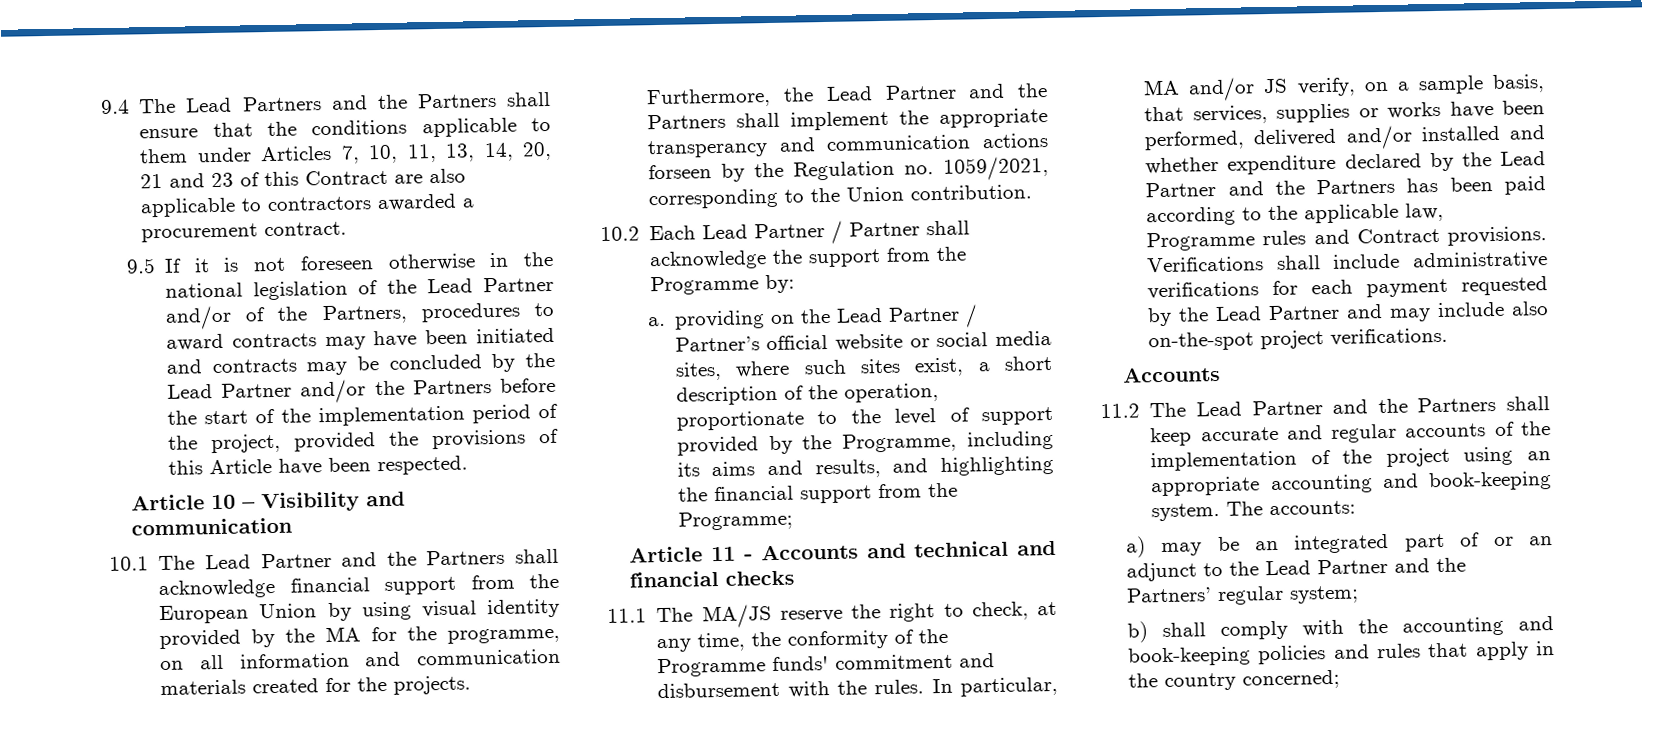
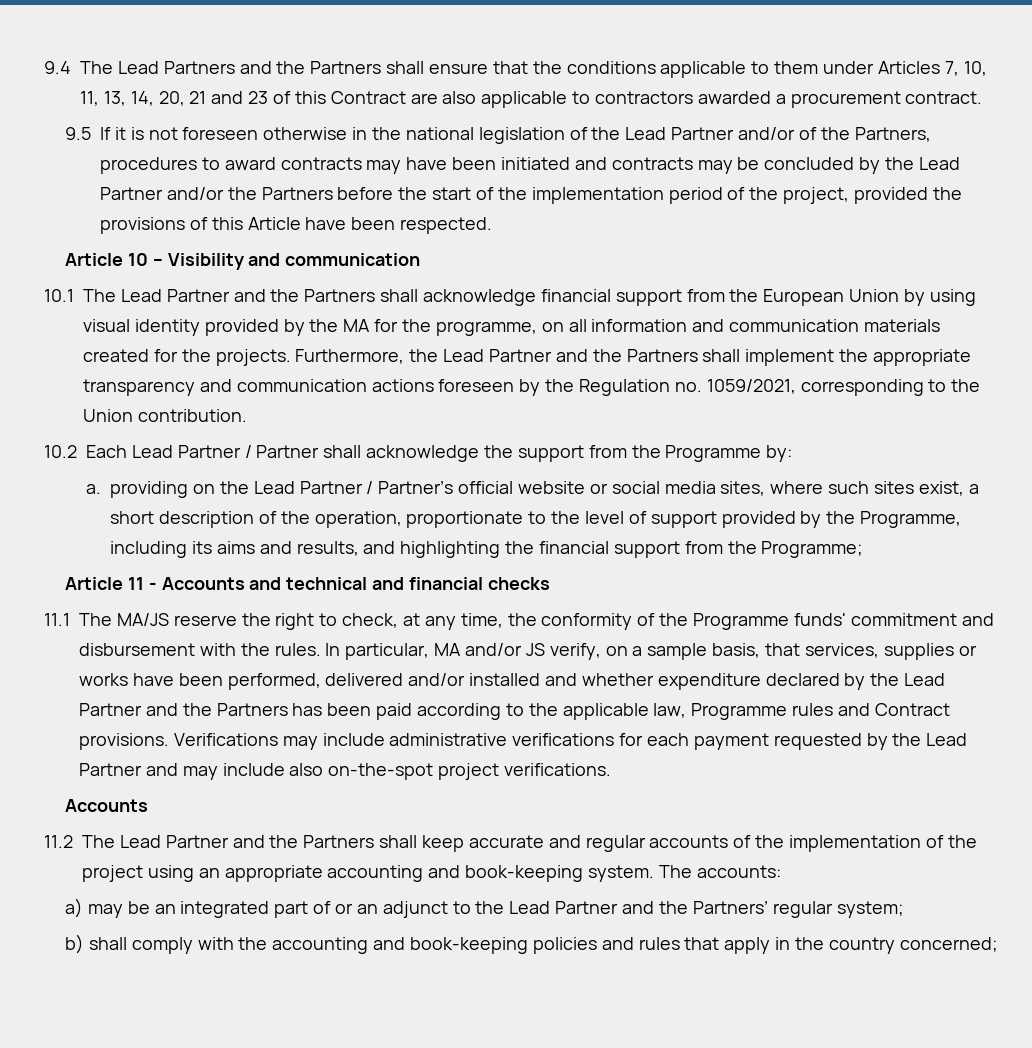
- Furthermore, the Lead Partner and the Partners shall implement the appropriate transperancy and communication actions forseen by the Regulation no. 1059/2021, corresponding to the Union contribution.
+ Furthermore, the Lead Partner and the Partners shall implement the appropriate transparency and communication actions foreseen by the Regulation no. 1059/2021, corresponding to the Union contribution.
- Verifications shall include administrative verifications for each payment requested by the Lead Partner and may include also on-the-spot project verifications.
+ Verifications may include administrative verifications for each payment requested by the Lead Partner and may include also on-the-spot project verifications.

